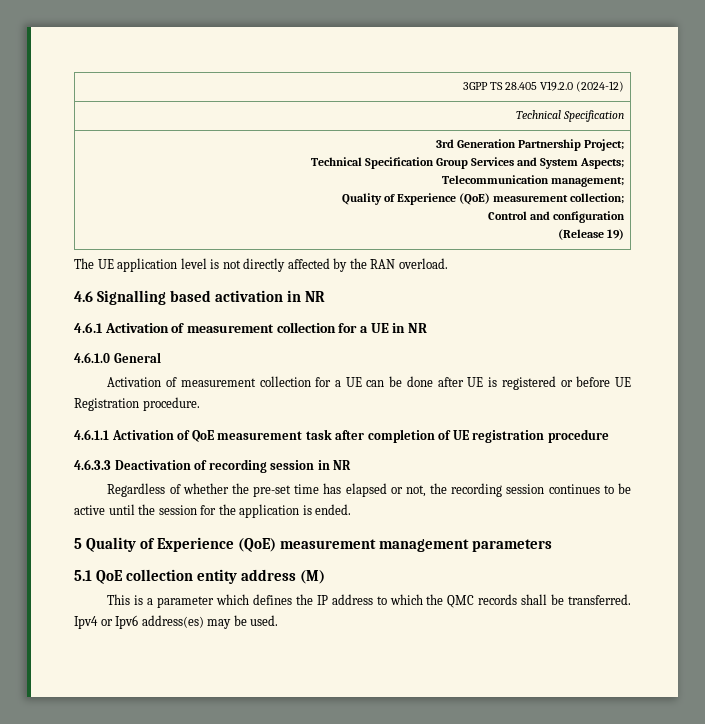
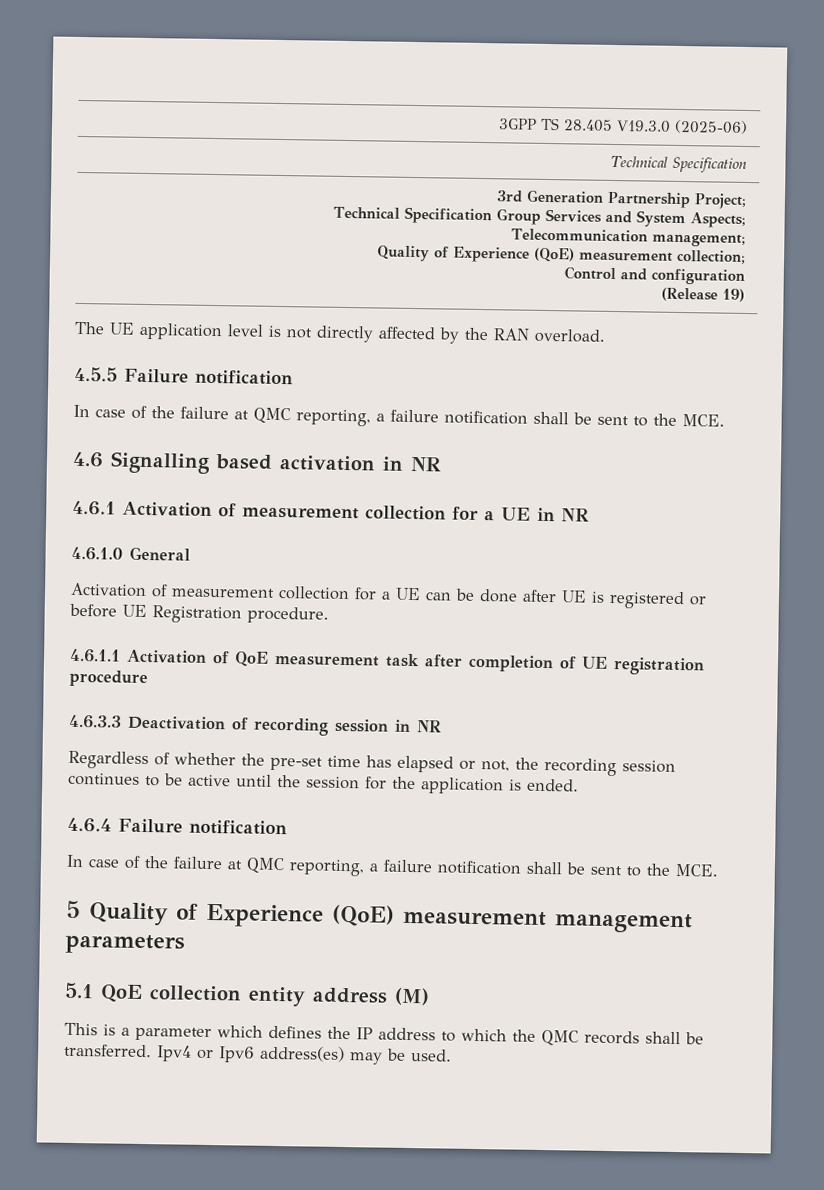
- 3GPP TS 28.405 V19.2.0 (2024-12)
+ 3GPP TS 28.405 V19.3.0 (2025-06)
+ 4.5.5 Failure notification
+ In case of the failure at QMC reporting, a failure notification shall be sent to the MCE.
+ 4.6.4 Failure notification
+ In case of the failure at QMC reporting, a failure notification shall be sent to the MCE.

